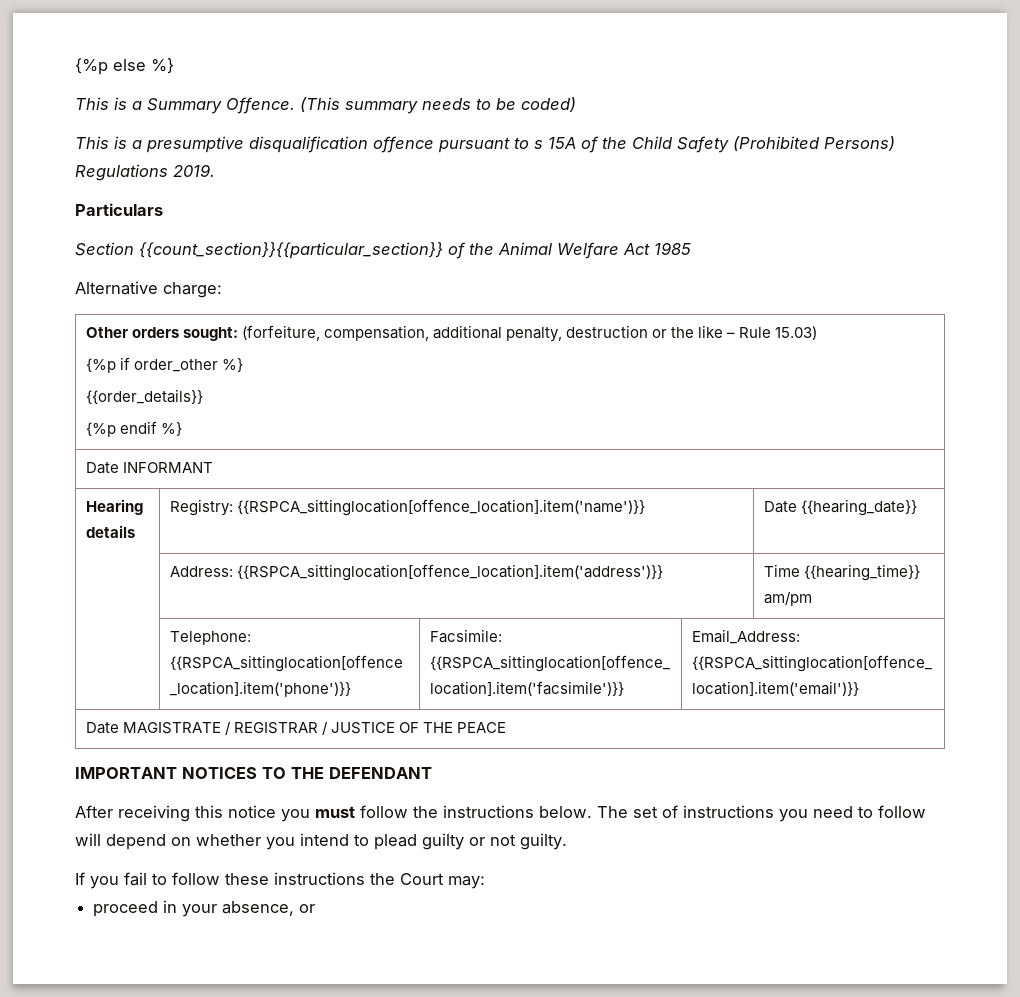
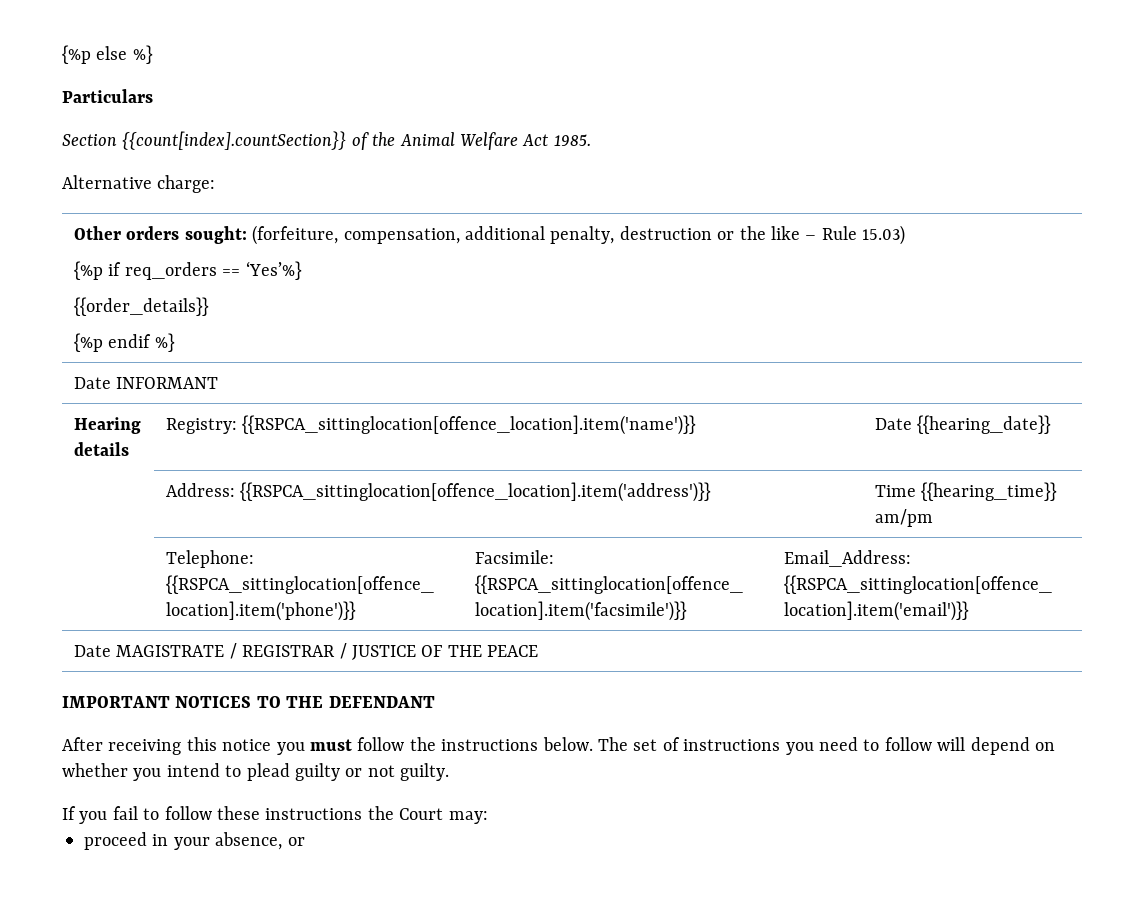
- This is a Summary Offence. (This summary needs to be coded)
- This is a presumptive disqualification offence pursuant to s 15A of the Child Safety (Prohibited Persons) Regulations 2019.
- Section {{count_section}}{{particular_section}} of the Animal Welfare Act 1985
+ Section {{count[index].countSection}} of the Animal Welfare Act 1985.
  Other orders sought: (forfeiture, compensation, additional penalty, destruction or the like – Rule 15.03)
- {%p if order_other %}
+ {%p if req_orders == ‘Yes’%}

